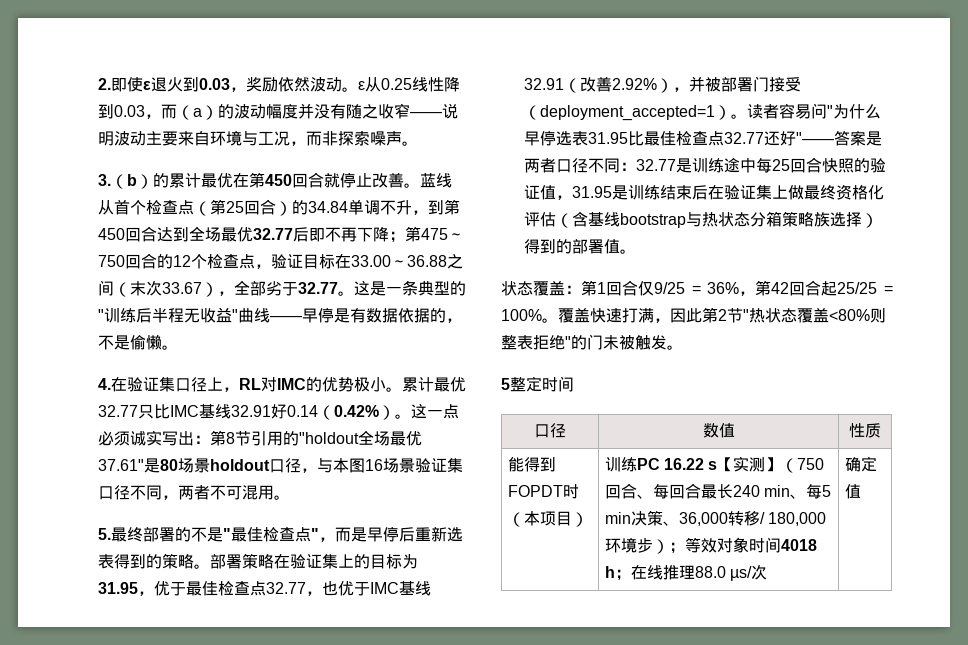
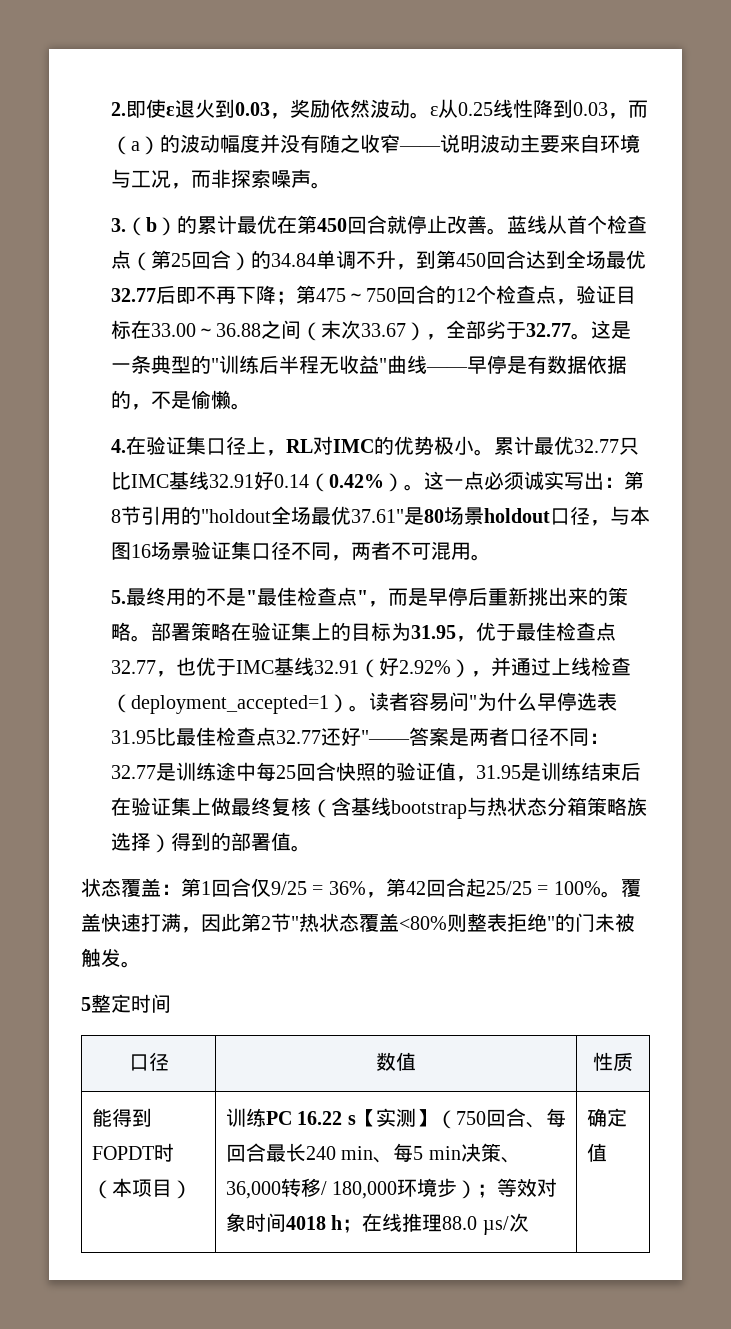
- 5.最终部署的不是"最佳检查点"，而是早停后重新选表得到的策略。
+ 5.最终用的不是"最佳检查点"，而是早停后重新挑出来的策略。
- 部署策略在验证集上的目标为31.95，优于最佳检查点32.77，也优于IMC基线32.91（改善2.92%），并被部署门接受（deployment_accepted=1）。
+ 部署策略在验证集上的目标为31.95，优于最佳检查点32.77，也优于IMC基线32.91（好2.92%），并通过上线检查（deployment_accepted=1）。
- 读者容易问"为什么早停选表31.95比最佳检查点32.77还好"——答案是两者口径不同：32.77是训练途中每25回合快照的验证值，31.95是训练结束后在验证集上做最终资格化评估（含基线bootstrap与热状态分箱策略族选择）得到的部署值。
+ 读者容易问"为什么早停选表31.95比最佳检查点32.77还好"——答案是两者口径不同：32.77是训练途中每25回合快照的验证值，31.95是训练结束后在验证集上做最终复核（含基线bootstrap与热状态分箱策略族选择）得到的部署值。

